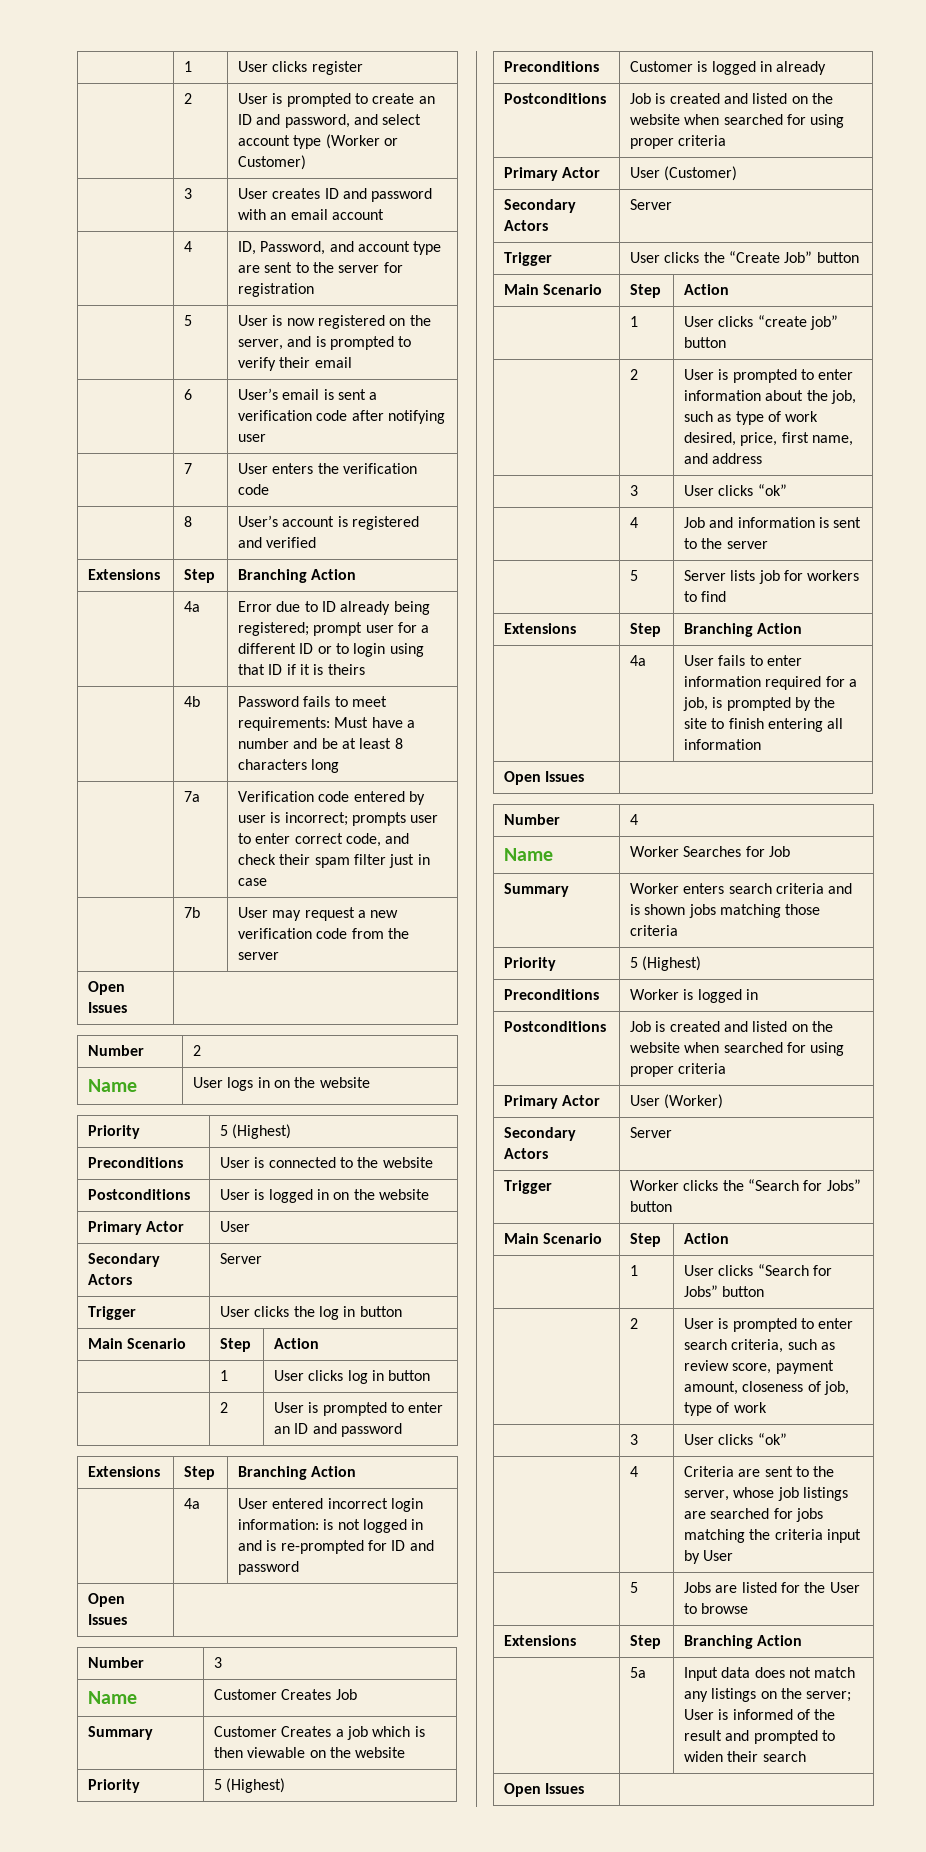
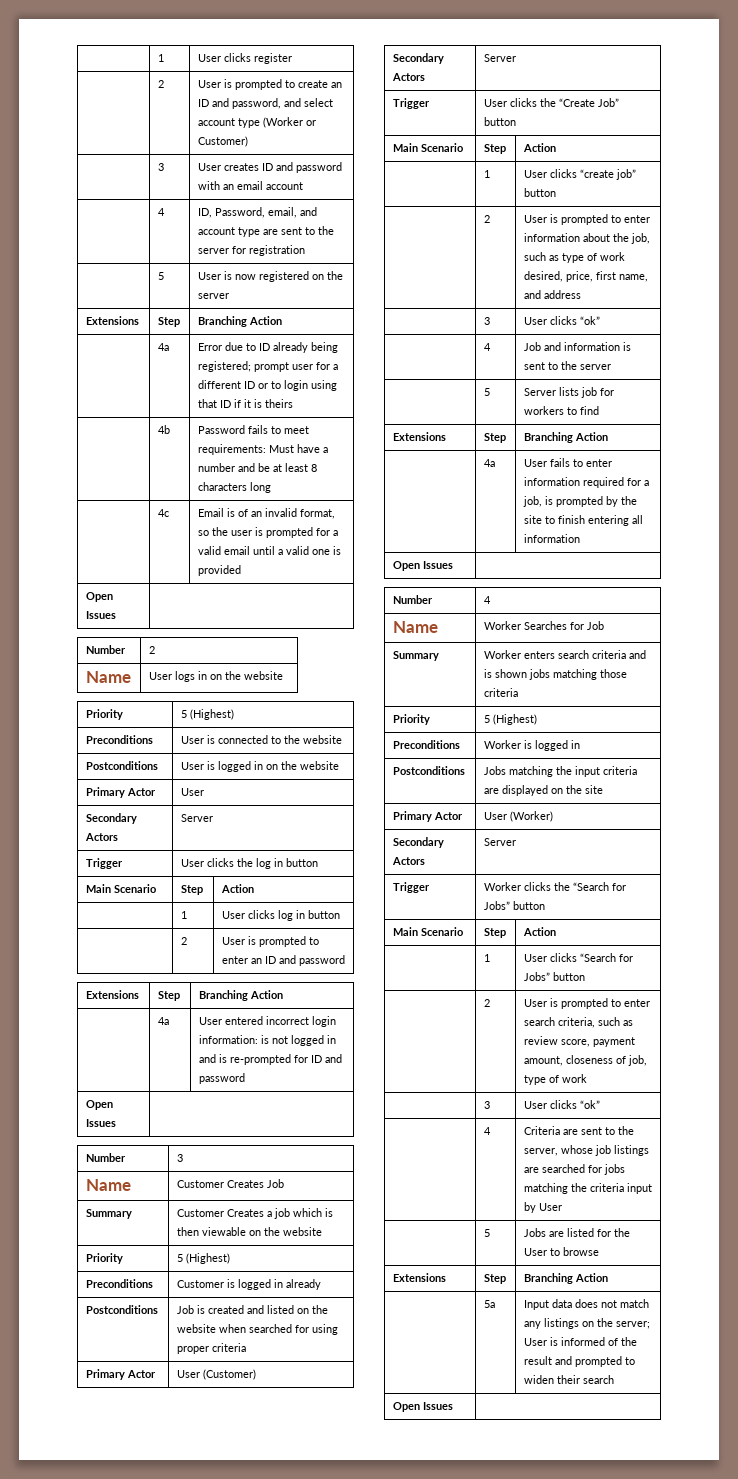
- | 4 | ID, Password, and account type are sent to the server for registration
+ | 4 | ID, Password, email, and account type are sent to the server for registration
- | 5 | User is now registered on the server, and is prompted to verify their email
- | 6 | User’s email is sent a verification code after notifying user
- | 7 | User enters the verification code
- | 8 | User’s account is registered and verified
+ | 5 | User is now registered on the server
- | 7a | Verification code entered by user is incorrect; prompts user to enter correct code, and check their spam filter just in case
- | 7b | User may request a new verification code from the server
+ | 4c | Email is of an invalid format, so the user is prompted for a valid email until a valid one is provided
  Preconditions | Worker is logged in
- Postconditions | Job is created and listed on the website when searched for using proper criteria
+ Postconditions | Jobs matching the input criteria are displayed on the site

